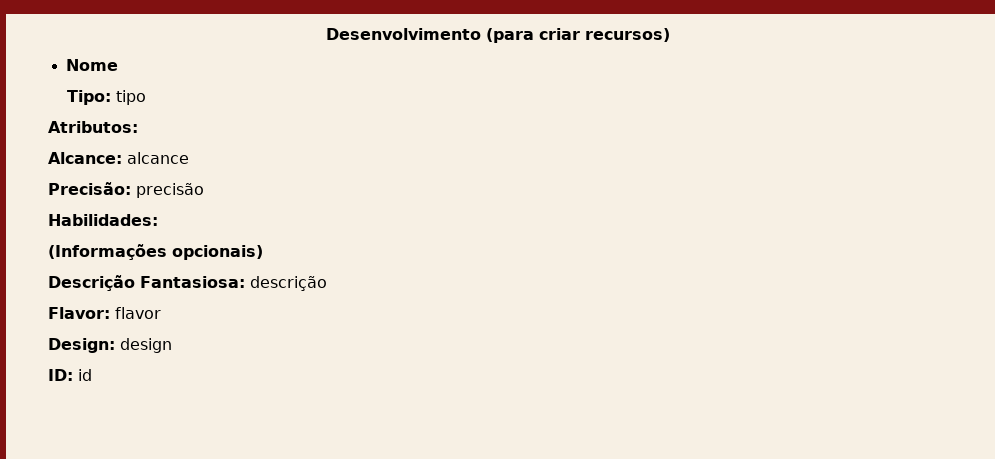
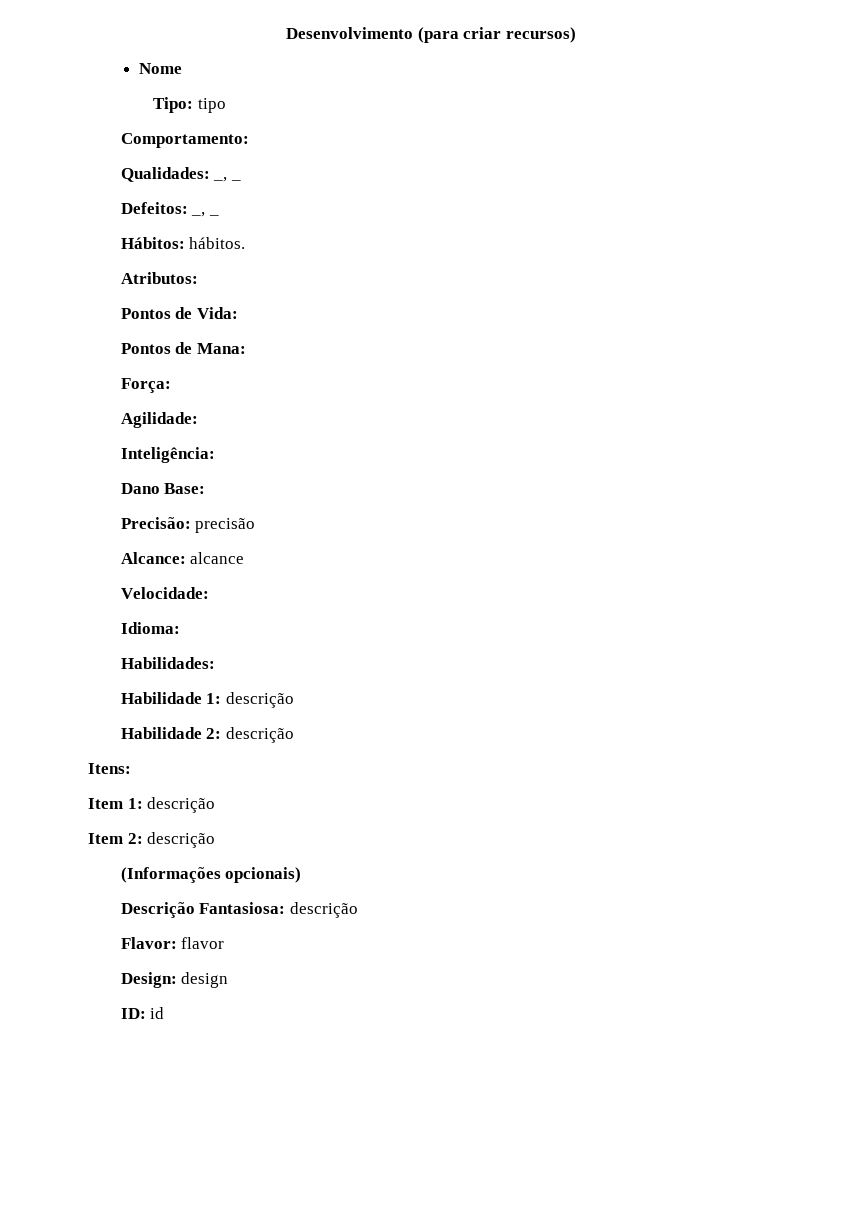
+ Comportamento:
+ Qualidades: _, _
+ Defeitos: _, _
+ Hábitos: hábitos.
  Atributos:
+ Pontos de Vida:
+ Pontos de Mana:
+ Força:
+ Agilidade:
+ Inteligência:
+ Dano Base:
+ Precisão: precisão
- Precisão: precisão
+ Velocidade:
+ Idioma:
+ Habilidade 1: descrição
+ Habilidade 2: descrição
+ Itens:
+ Item 1: descrição
+ Item 2: descrição

